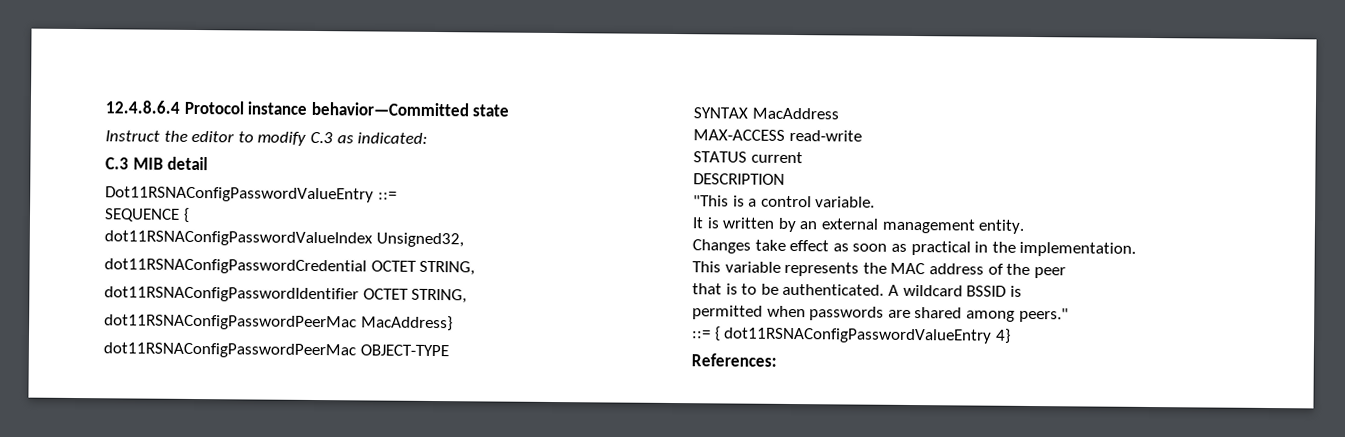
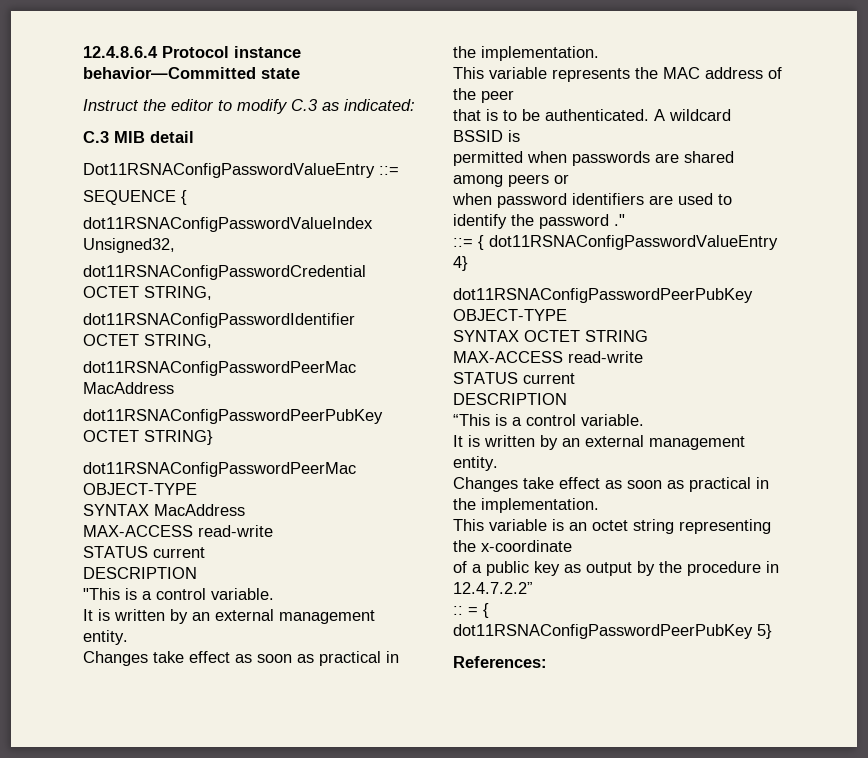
- dot11RSNAConfigPasswordPeerMac MacAddress}
+ dot11RSNAConfigPasswordPeerMac MacAddress
+ dot11RSNAConfigPasswordPeerPubKey OCTET STRING}
- permitted when passwords are shared among peers."
+ permitted when passwords are shared among peers or
+ when password identifiers are used to identify the password ."
  ::= { dot11RSNAConfigPasswordValueEntry 4}
+ dot11RSNAConfigPasswordPeerPubKey OBJECT-TYPE
+ SYNTAX OCTET STRING
+ MAX-ACCESS read-write
+ STATUS current
+ DESCRIPTION
+ “This is a control variable.
+ It is written by an external management entity.
+ Changes take effect as soon as practical in the implementation.
+ This variable is an octet string representing the x-coordinate
+ of a public key as output by the procedure in 12.4.7.2.2”
+ :: = { dot11RSNAConfigPasswordPeerPubKey 5}

